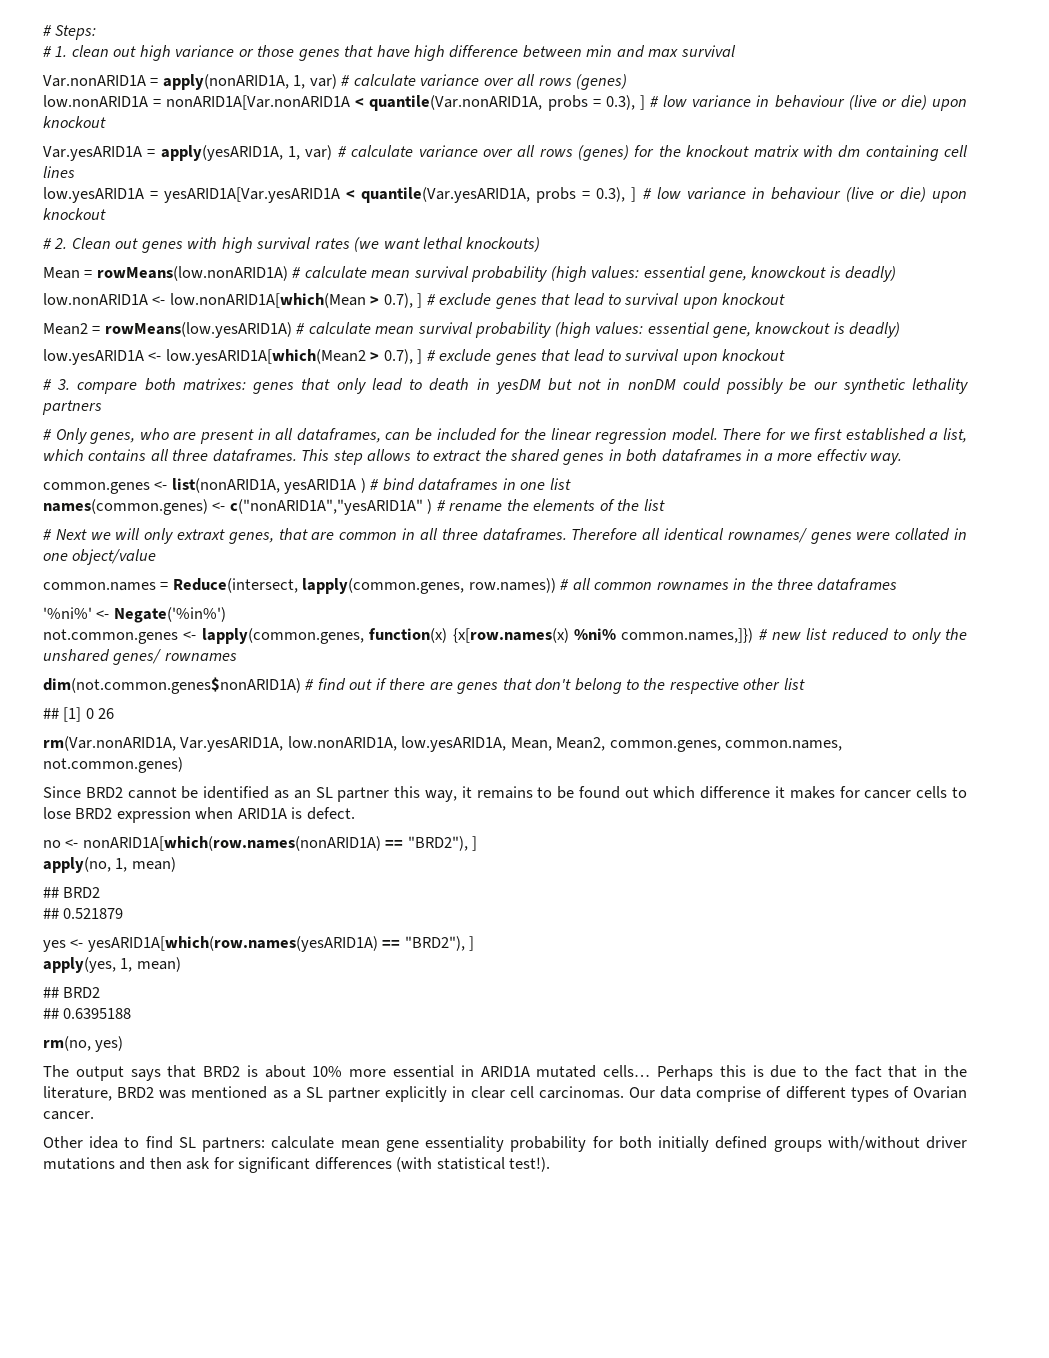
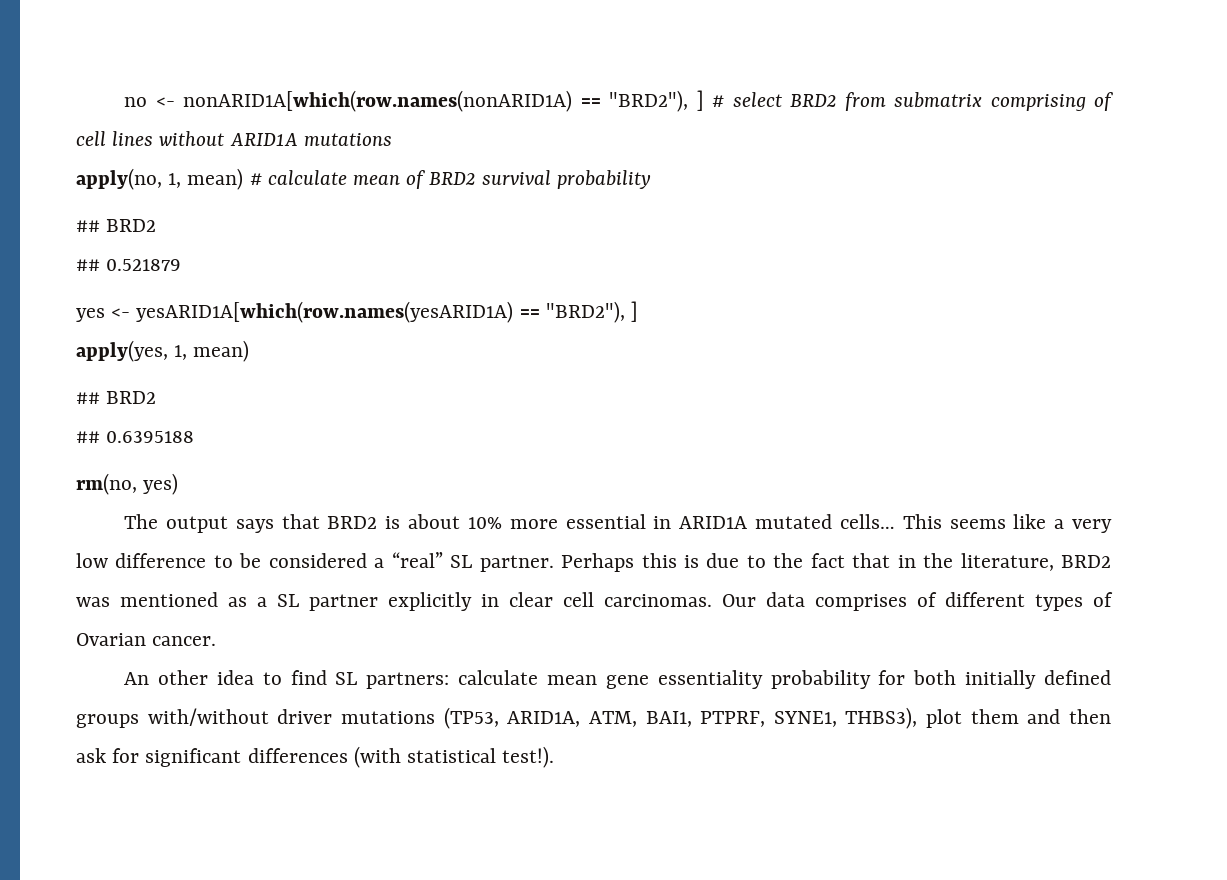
- # Steps:
- # 1. clean out high variance or those genes that have high difference between min and max survival
- Var.nonARID1A = apply(nonARID1A, 1, var) # calculate variance over all rows (genes)
- low.nonARID1A = nonARID1A[Var.nonARID1A < quantile(Var.nonARID1A, probs = 0.3), ] # low variance in behaviour (live or die) upon knockout
- Var.yesARID1A = apply(yesARID1A, 1, var) # calculate variance over all rows (genes) for the knockout matrix with dm containing cell lines
- low.yesARID1A = yesARID1A[Var.yesARID1A < quantile(Var.yesARID1A, probs = 0.3), ] # low variance in behaviour (live or die) upon knockout
- # 2. Clean out genes with high survival rates (we want lethal knockouts)
- Mean = rowMeans(low.nonARID1A) # calculate mean survival probability (high values: essential gene, knowckout is deadly)
- low.nonARID1A <- low.nonARID1A[which(Mean > 0.7), ] # exclude genes that lead to survival upon knockout
- Mean2 = rowMeans(low.yesARID1A) # calculate mean survival probability (high values: essential gene, knowckout is deadly)
- low.yesARID1A <- low.yesARID1A[which(Mean2 > 0.7), ] # exclude genes that lead to survival upon knockout
- # 3. compare both matrixes: genes that only lead to death in yesDM but not in nonDM could possibly be our synthetic lethality partners
- # Only genes, who are present in all dataframes, can be included for the linear regression model. There for we first established a list, which contains all three dataframes. This step allows to extract the shared genes in both dataframes in a more effectiv way.
- common.genes <- list(nonARID1A, yesARID1A ) # bind dataframes in one list
- names(common.genes) <- c("nonARID1A","yesARID1A" ) # rename the elements of the list
- # Next we will only extraxt genes, that are common in all three dataframes. Therefore all identical rownames/ genes were collated in one object/value
- common.names = Reduce(intersect, lapply(common.genes, row.names)) # all common rownames in the three dataframes
- '%ni%' <- Negate('%in%')
- not.common.genes <- lapply(common.genes, function(x) {x[row.names(x) %ni% common.names,]}) # new list reduced to only the unshared genes/ rownames
- dim(not.common.genes$nonARID1A) # find out if there are genes that don't belong to the respective other list
- ## [1] 0 26
- rm(Var.nonARID1A, Var.yesARID1A, low.nonARID1A, low.yesARID1A, Mean, Mean2, common.genes, common.names, not.common.genes)
- Since BRD2 cannot be identified as an SL partner this way, it remains to be found out which difference it makes for cancer cells to lose BRD2 expression when ARID1A is defect.
- no <- nonARID1A[which(row.names(nonARID1A) == "BRD2"), ]
- apply(no, 1, mean)
+ no <- nonARID1A[which(row.names(nonARID1A) == "BRD2"), ] # select BRD2 from submatrix comprising of cell lines without ARID1A mutations
+ apply(no, 1, mean) # calculate mean of BRD2 survival probability
+ This seems like a very low difference to be considered a “real” SL partner.
- Our data comprise of different types of Ovarian cancer.
+ Our data comprises of different types of Ovarian cancer.
- Other idea to find SL partners: calculate mean gene essentiality probability for both initially defined groups with/without driver mutations and then ask for significant differences (with statistical test!).
+ An other idea to find SL partners: calculate mean gene essentiality probability for both initially defined groups with/without driver mutations (TP53, ARID1A, ATM, BAI1, PTPRF, SYNE1, THBS3), plot them and then ask for significant differences (with statistical test!).

